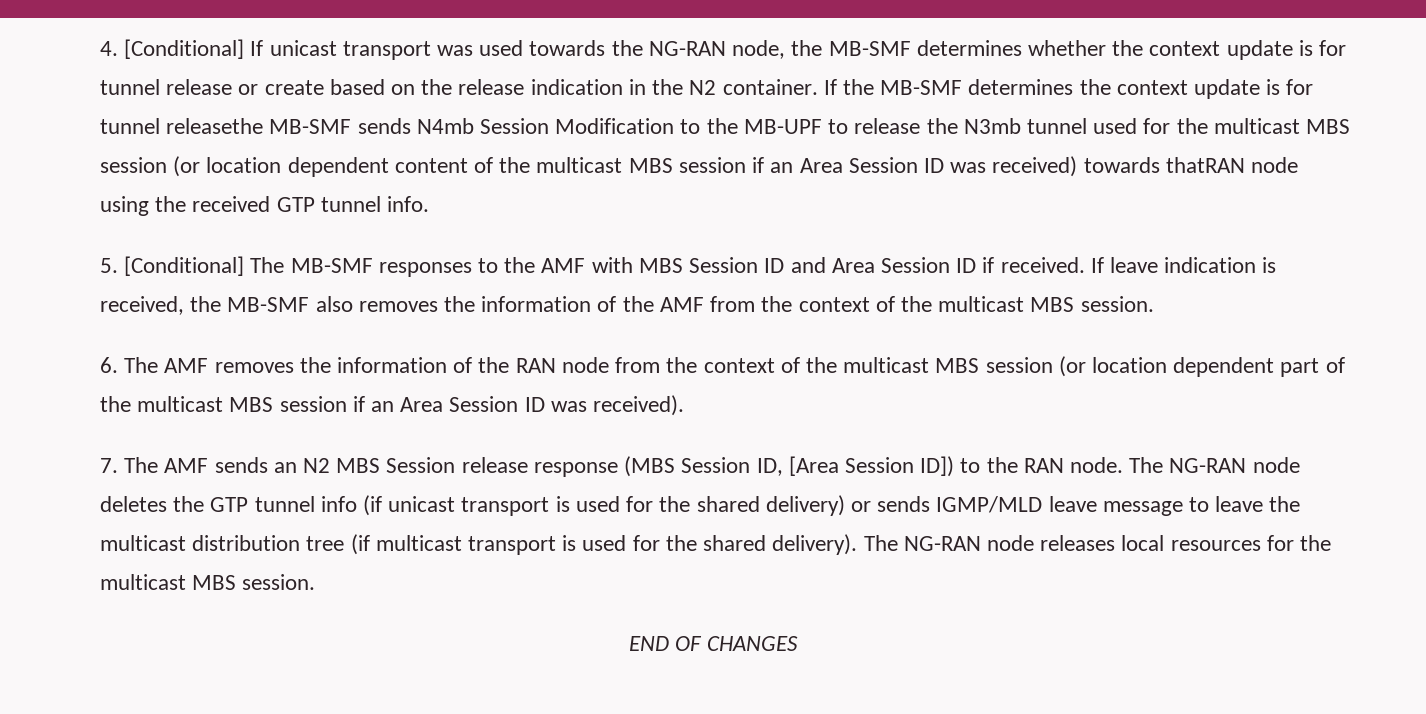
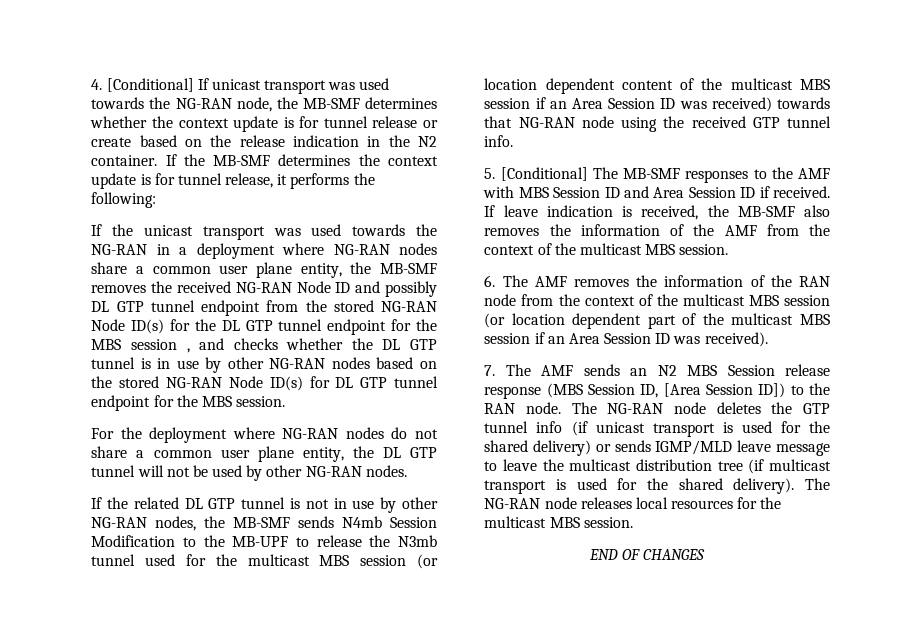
- If the MB-SMF determines the context update is for tunnel releasethe MB-SMF sends N4mb Session Modification to the MB-UPF to release the N3mb tunnel used for the multicast MBS session (or location dependent content of the multicast MBS session if an Area Session ID was received) towards thatRAN node using the received GTP tunnel info.
+ If the MB-SMF determines the context update is for tunnel release, it performs the following:
+ If the unicast transport was used towards the NG-RAN in a deployment where NG-RAN nodes share a common user plane entity, the MB-SMF removes the received NG-RAN Node ID and possibly DL GTP tunnel endpoint from the stored NG-RAN Node ID(s) for the DL GTP tunnel endpoint for the MBS session , and checks whether the DL GTP tunnel is in use by other NG-RAN nodes based on the stored NG-RAN Node ID(s) for DL GTP tunnel endpoint for the MBS session.
+ For the deployment where NG-RAN nodes do not share a common user plane entity, the DL GTP tunnel will not be used by other NG-RAN nodes.
+ If the related DL GTP tunnel is not in use by other NG-RAN nodes, the MB-SMF sends N4mb Session Modification to the MB-UPF to release the N3mb tunnel used for the multicast MBS session (or location dependent content of the multicast MBS session if an Area Session ID was received) towards that NG-RAN node using the received GTP tunnel info.

